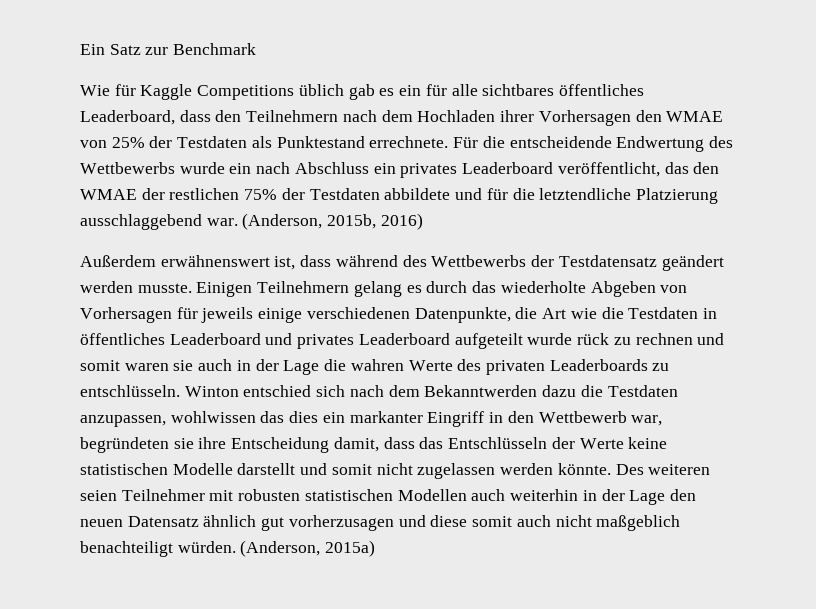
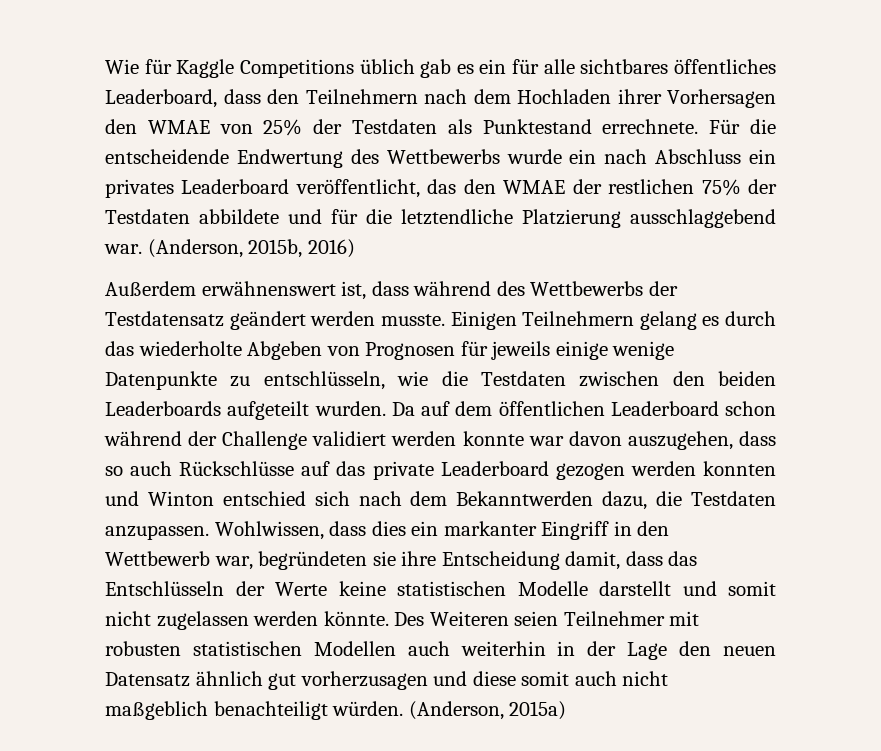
- Ein Satz zur Benchmark
- Einigen Teilnehmern gelang es durch das wiederholte Abgeben von Vorhersagen für jeweils einige verschiedenen Datenpunkte, die Art wie die Testdaten in öffentliches Leaderboard und privates Leaderboard aufgeteilt wurde rück zu rechnen und somit waren sie auch in der Lage die wahren Werte des privaten Leaderboards zu entschlüsseln. Winton entschied sich nach dem Bekanntwerden dazu die Testdaten anzupassen, wohlwissen das dies ein markanter Eingriff in den Wettbewerb war, begründeten sie ihre Entscheidung damit, dass das Entschlüsseln der Werte keine statistischen Modelle darstellt und somit nicht zugelassen werden könnte.
+ Einigen Teilnehmern gelang es durch das wiederholte Abgeben von Prognosen für jeweils einige wenige Datenpunkte zu entschlüsseln, wie die Testdaten zwischen den beiden Leaderboards aufgeteilt wurden. Da auf dem öffentlichen Leaderboard schon während der Challenge validiert werden konnte war davon auszugehen, dass so auch Rückschlüsse auf das private Leaderboard gezogen werden konnten und Winton entschied sich nach dem Bekanntwerden dazu, die Testdaten anzupassen. Wohlwissen, dass dies ein markanter Eingriff in den Wettbewerb war, begründeten sie ihre Entscheidung damit, dass das Entschlüsseln der Werte keine statistischen Modelle darstellt und somit nicht zugelassen werden könnte.
- Des weiteren seien Teilnehmer mit robusten statistischen Modellen auch weiterhin in der Lage den neuen Datensatz ähnlich gut vorherzusagen und diese somit auch nicht maßgeblich benachteiligt würden.
+ Des Weiteren seien Teilnehmer mit robusten statistischen Modellen auch weiterhin in der Lage den neuen Datensatz ähnlich gut vorherzusagen und diese somit auch nicht maßgeblich benachteiligt würden.

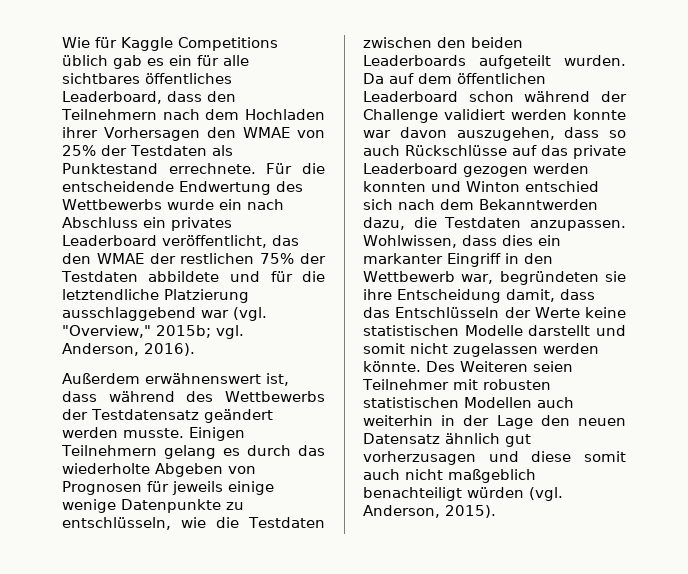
- Für die entscheidende Endwertung des Wettbewerbs wurde ein nach Abschluss ein privates Leaderboard veröffentlicht, das den WMAE der restlichen 75% der Testdaten abbildete und für die letztendliche Platzierung ausschlaggebend war. (Anderson, 2015b, 2016)
+ Für die entscheidende Endwertung des Wettbewerbs wurde ein nach Abschluss ein privates Leaderboard veröffentlicht, das den WMAE der restlichen 75% der Testdaten abbildete und für die letztendliche Platzierung ausschlaggebend war (vgl. "Overview," 2015b; vgl. Anderson, 2016).
- Des Weiteren seien Teilnehmer mit robusten statistischen Modellen auch weiterhin in der Lage den neuen Datensatz ähnlich gut vorherzusagen und diese somit auch nicht maßgeblich benachteiligt würden. (Anderson, 2015a)
+ Des Weiteren seien Teilnehmer mit robusten statistischen Modellen auch weiterhin in der Lage den neuen Datensatz ähnlich gut vorherzusagen und diese somit auch nicht maßgeblich benachteiligt würden (vgl. Anderson, 2015).

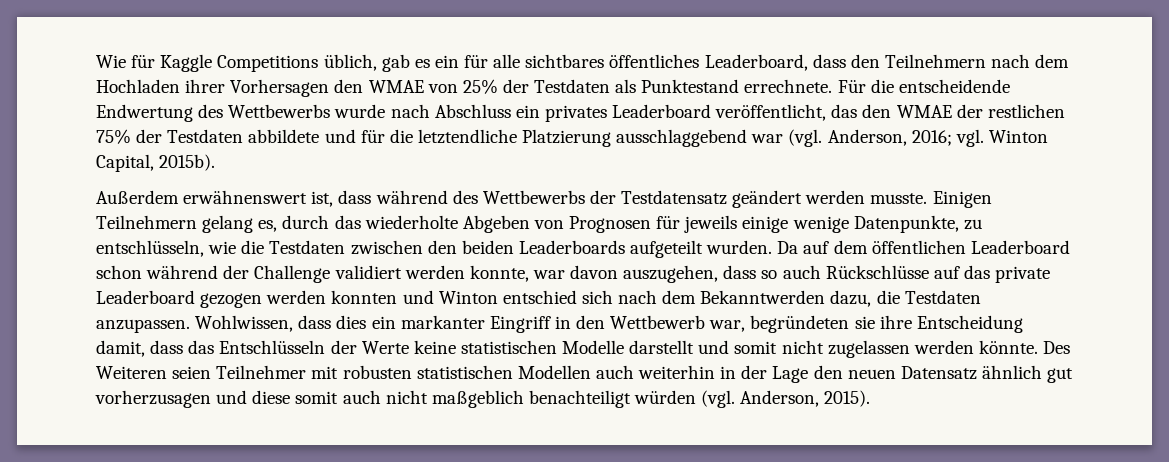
- Wie für Kaggle Competitions üblich gab es ein für alle sichtbares öffentliches Leaderboard, dass den Teilnehmern nach dem Hochladen ihrer Vorhersagen den WMAE von 25% der Testdaten als Punktestand errechnete.
+ Wie für Kaggle Competitions üblich, gab es ein für alle sichtbares öffentliches Leaderboard, dass den Teilnehmern nach dem Hochladen ihrer Vorhersagen den WMAE von 25% der Testdaten als Punktestand errechnete.
- Für die entscheidende Endwertung des Wettbewerbs wurde ein nach Abschluss ein privates Leaderboard veröffentlicht, das den WMAE der restlichen 75% der Testdaten abbildete und für die letztendliche Platzierung ausschlaggebend war (vgl. "Overview," 2015b; vgl. Anderson, 2016).
+ Für die entscheidende Endwertung des Wettbewerbs wurde nach Abschluss ein privates Leaderboard veröffentlicht, das den WMAE der restlichen 75% der Testdaten abbildete und für die letztendliche Platzierung ausschlaggebend war (vgl. Anderson, 2016; vgl. Winton Capital, 2015b).
- Einigen Teilnehmern gelang es durch das wiederholte Abgeben von Prognosen für jeweils einige wenige Datenpunkte zu entschlüsseln, wie die Testdaten zwischen den beiden Leaderboards aufgeteilt wurden.
+ Einigen Teilnehmern gelang es, durch das wiederholte Abgeben von Prognosen für jeweils einige wenige Datenpunkte, zu entschlüsseln, wie die Testdaten zwischen den beiden Leaderboards aufgeteilt wurden.
- Da auf dem öffentlichen Leaderboard schon während der Challenge validiert werden konnte war davon auszugehen, dass so auch Rückschlüsse auf das private Leaderboard gezogen werden konnten und Winton entschied sich nach dem Bekanntwerden dazu, die Testdaten anzupassen.
+ Da auf dem öffentlichen Leaderboard schon während der Challenge validiert werden konnte, war davon auszugehen, dass so auch Rückschlüsse auf das private Leaderboard gezogen werden konnten und Winton entschied sich nach dem Bekanntwerden dazu, die Testdaten anzupassen.

